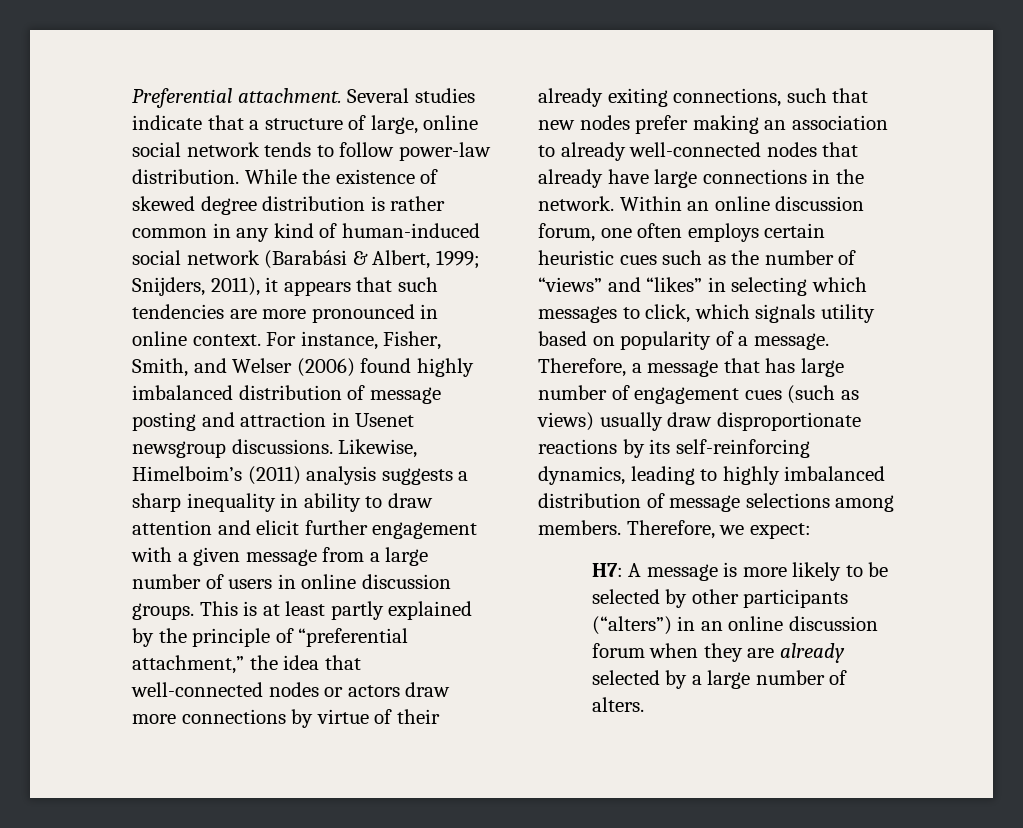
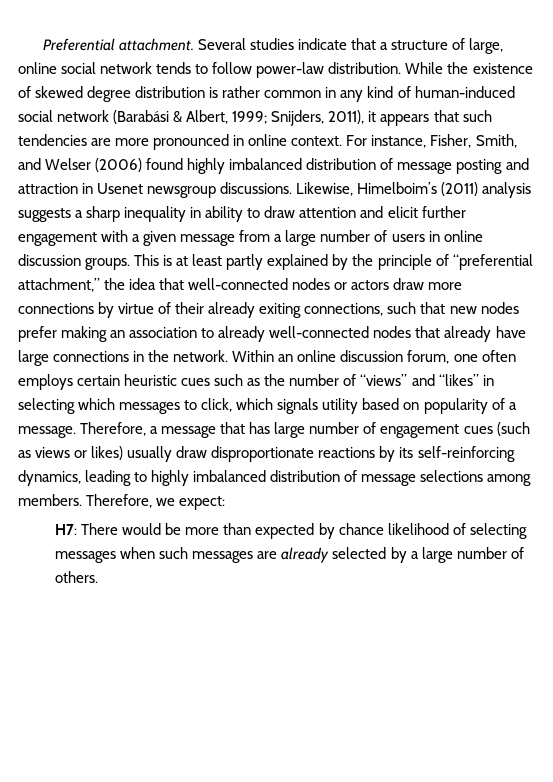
- Therefore, a message that has large number of engagement cues (such as views) usually draw disproportionate reactions by its self-reinforcing dynamics, leading to highly imbalanced distribution of message selections among members.
+ Therefore, a message that has large number of engagement cues (such as views or likes) usually draw disproportionate reactions by its self-reinforcing dynamics, leading to highly imbalanced distribution of message selections among members.
- H7: A message is more likely to be selected by other participants (“alters”) in an online discussion forum when they are already selected by a large number of alters.
+ H7: There would be more than expected by chance likelihood of selecting messages when such messages are already selected by a large number of others.

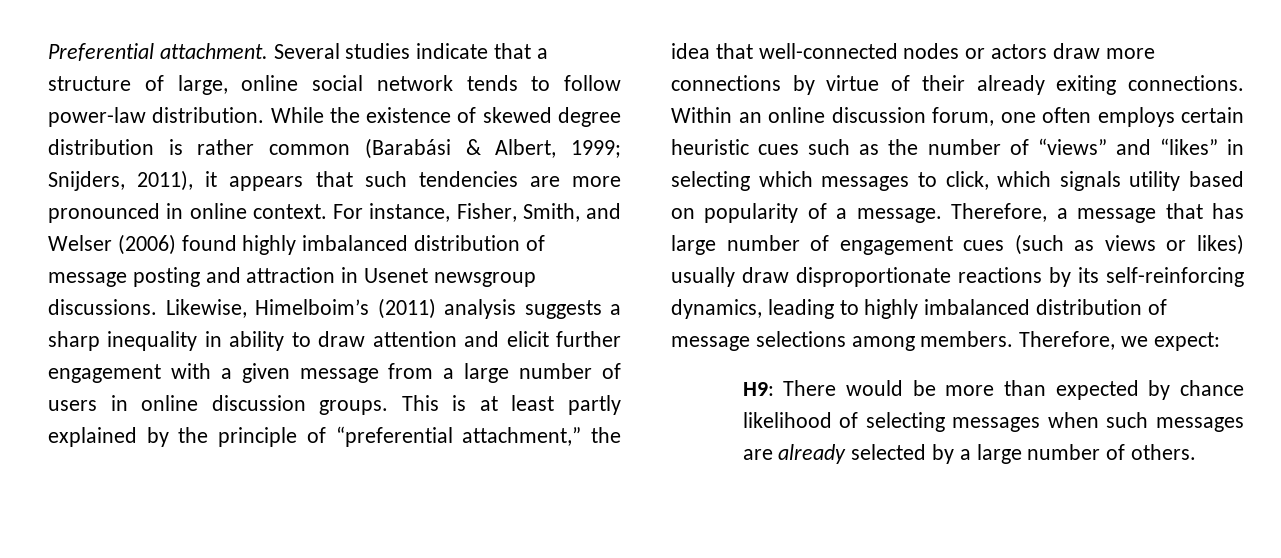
- While the existence of skewed degree distribution is rather common in any kind of human-induced social network (Barabási & Albert, 1999; Snijders, 2011), it appears that such tendencies are more pronounced in online context.
+ While the existence of skewed degree distribution is rather common (Barabási & Albert, 1999; Snijders, 2011), it appears that such tendencies are more pronounced in online context.
- This is at least partly explained by the principle of “preferential attachment,” the idea that well-connected nodes or actors draw more connections by virtue of their already exiting connections, such that new nodes prefer making an association to already well-connected nodes that already have large connections in the network.
+ This is at least partly explained by the principle of “preferential attachment,” the idea that well-connected nodes or actors draw more connections by virtue of their already exiting connections.
- H7: There would be more than expected by chance likelihood of selecting messages when such messages are already selected by a large number of others.
+ H9: There would be more than expected by chance likelihood of selecting messages when such messages are already selected by a large number of others.

